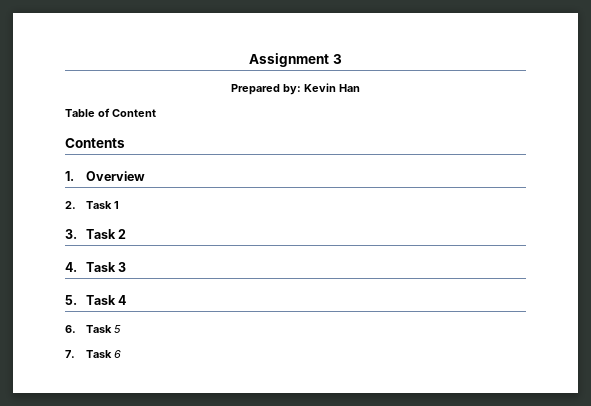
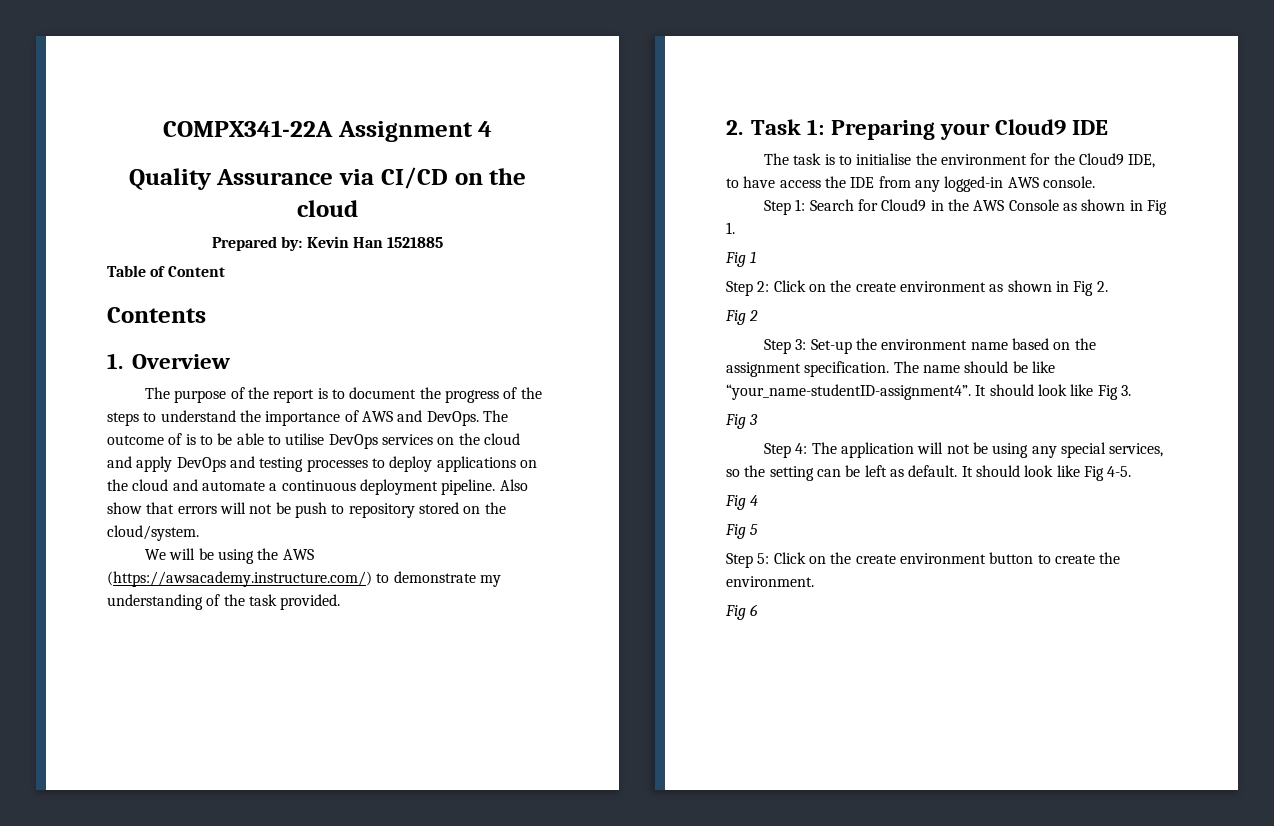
- Assignment 3
+ COMPX341-22A Assignment 4
+ Quality Assurance via CI/CD on the cloud
- Prepared by: Kevin Han
+ Prepared by: Kevin Han 1521885
- 2. Task 1
- 3. Task 2
- 4. Task 3
- 5. Task 4
- 6. Task 5
+ The purpose of the report is to document the progress of the steps to understand the importance of AWS and DevOps. The outcome of is to be able to utilise DevOps services on the cloud and apply DevOps and testing processes to deploy applications on the cloud and automate a continuous deployment pipeline. Also show that errors will not be push to repository stored on the cloud/system.
+ We will be using the AWS (https://awsacademy.instructure.com/) to demonstrate my understanding of the task provided.
+ 2. Task 1: Preparing your Cloud9 IDE
+ The task is to initialise the environment for the Cloud9 IDE, to have access the IDE from any logged-in AWS console.
+ Step 1: Search for Cloud9 in the AWS Console as shown in Fig 1.
+ Fig 1
+ Step 2: Click on the create environment as shown in Fig 2.
+ Fig 2
+ Step 3: Set-up the environment name based on the assignment specification. The name should be like “your_name-studentID-assignment4”. It should look like Fig 3.
+ Fig 3
+ Step 4: The application will not be using any special services, so the setting can be left as default. It should look like Fig 4-5.
+ Fig 4
+ Fig 5
- 7. Task 6
+ Step 5: Click on the create environment button to create the environment.
+ Fig 6

